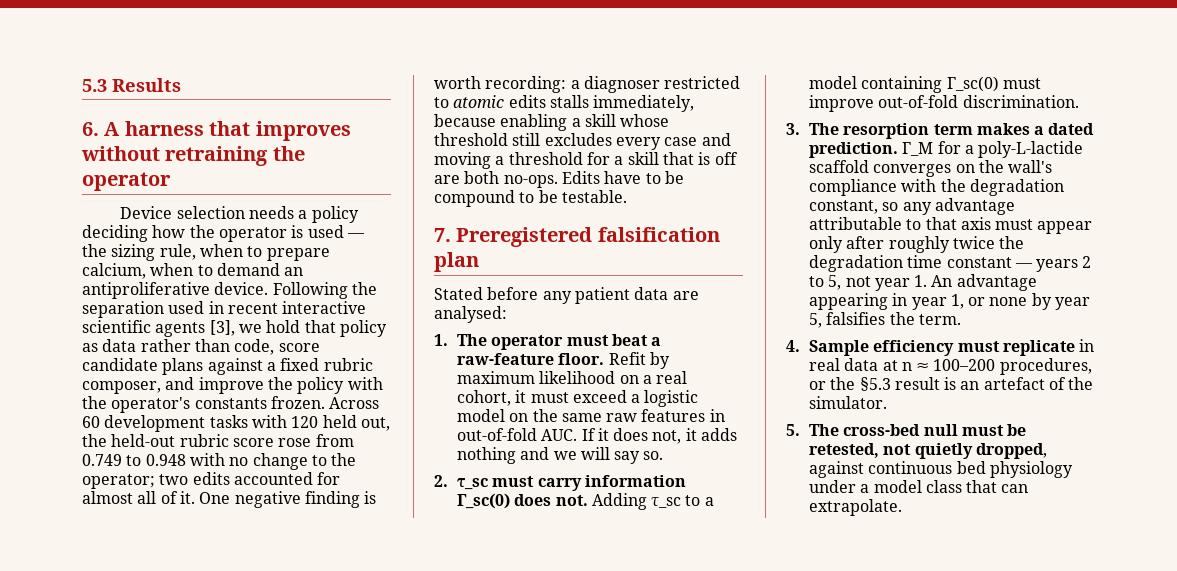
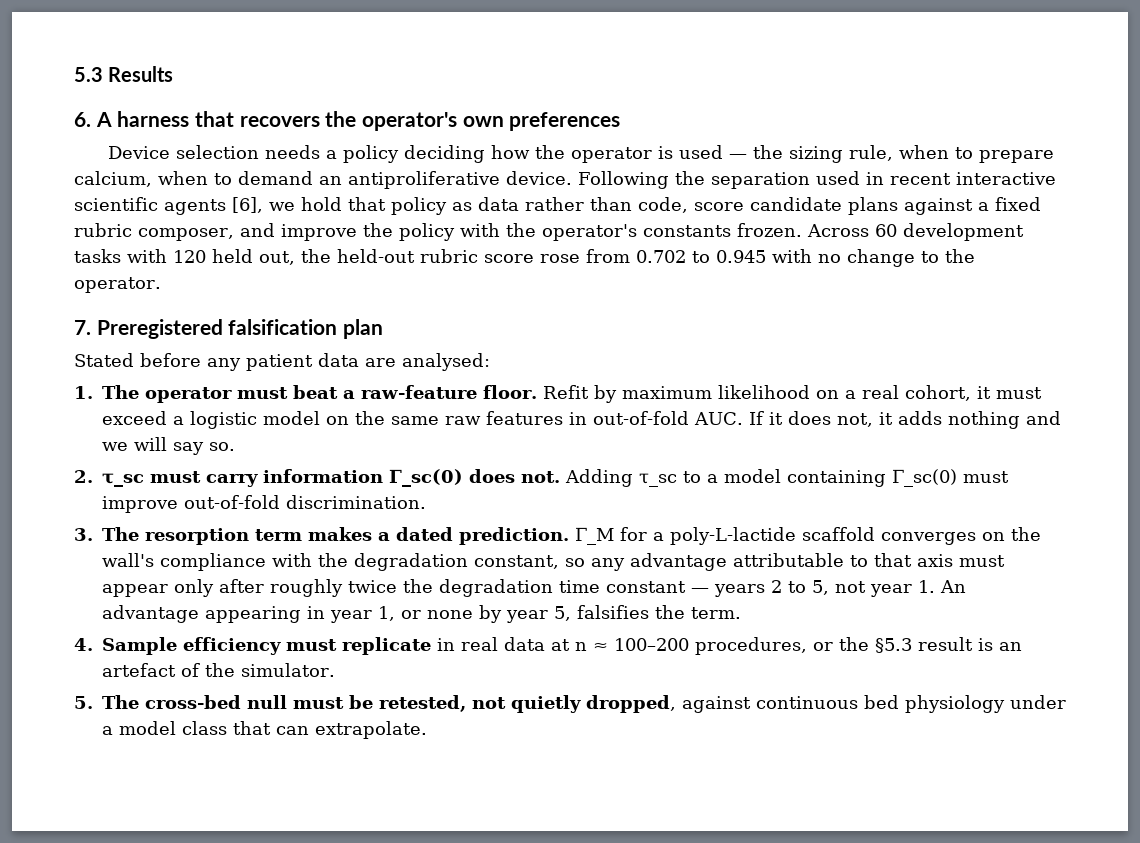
- 6. A harness that improves without retraining the operator
+ 6. A harness that recovers the operator's own preferences
- Following the separation used in recent interactive scientific agents [3], we hold that policy as data rather than code, score candidate plans against a fixed rubric composer, and improve the policy with the operator's constants frozen.
+ Following the separation used in recent interactive scientific agents [6], we hold that policy as data rather than code, score candidate plans against a fixed rubric composer, and improve the policy with the operator's constants frozen.
- Across 60 development tasks with 120 held out, the held-out rubric score rose from 0.749 to 0.948 with no change to the operator; two edits accounted for almost all of it. One negative finding is worth recording: a diagnoser restricted to atomic edits stalls immediately, because enabling a skill whose threshold still excludes every case and moving a threshold for a skill that is off are both no-ops. Edits have to be compound to be testable.
+ Across 60 development tasks with 120 held out, the held-out rubric score rose from 0.702 to 0.945 with no change to the operator.

